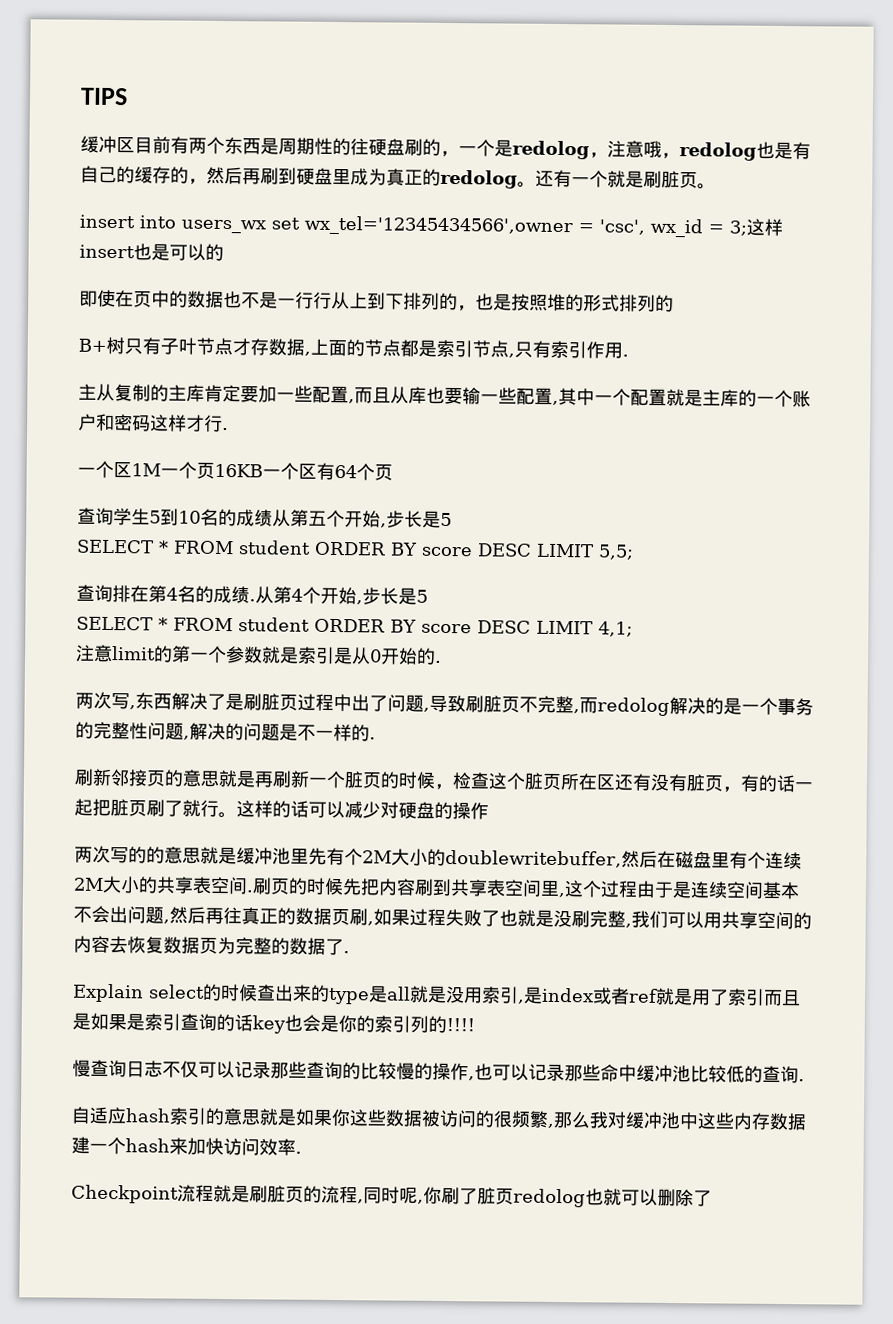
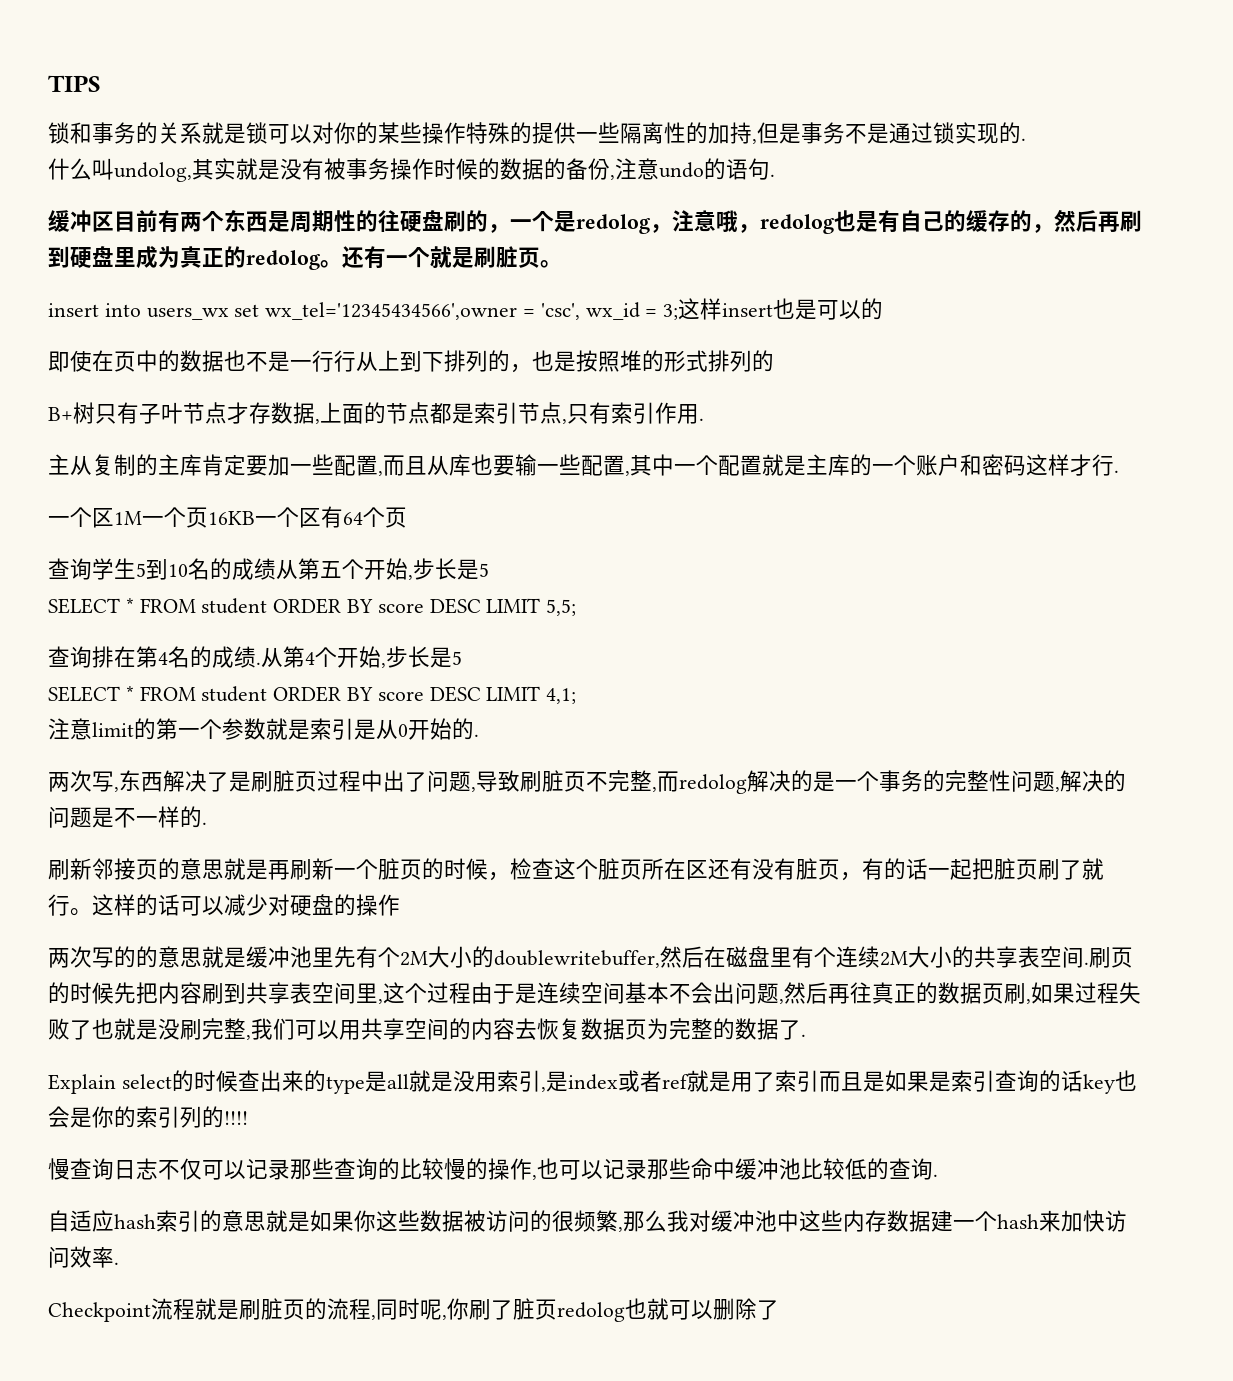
+ 锁和事务的关系就是锁可以对你的某些操作特殊的提供一些隔离性的加持,但是事务不是通过锁实现的.
+ 什么叫undolog,其实就是没有被事务操作时候的数据的备份,注意undo的语句.

